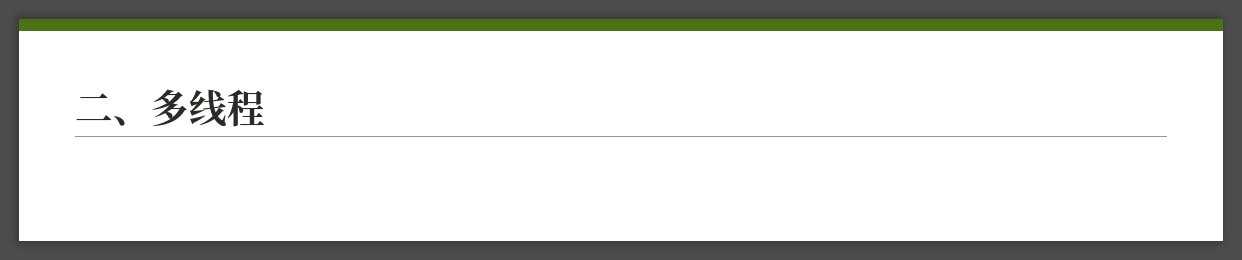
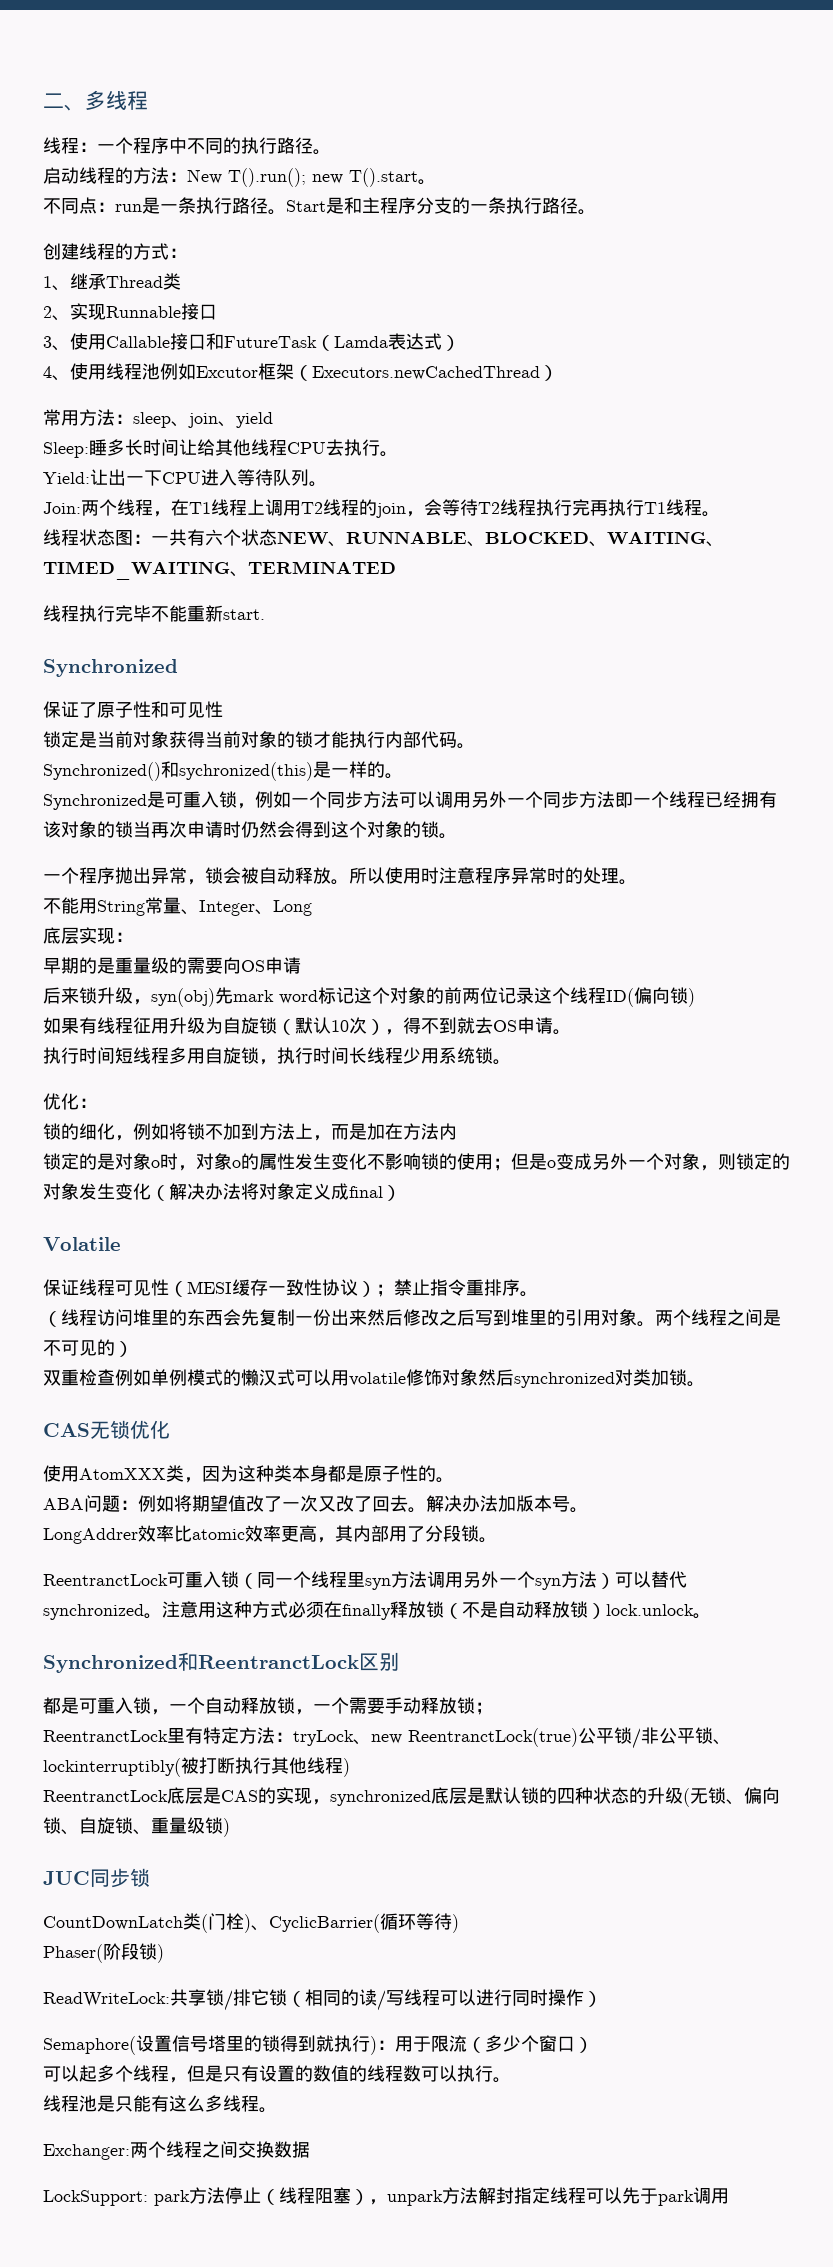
+ 线程：一个程序中不同的执行路径。
+ 启动线程的方法：New T().run(); new T().start。
+ 不同点：run是一条执行路径。Start是和主程序分支的一条执行路径。
+ 创建线程的方式：
+ 1、继承Thread类
+ 2、实现Runnable接口
+ 3、使用Callable接口和FutureTask（Lamda表达式）
+ 4、使用线程池例如Excutor框架（Executors.newCachedThread）
+ 常用方法：sleep、join、yield
+ Sleep:睡多长时间让给其他线程CPU去执行。
+ Yield:让出一下CPU进入等待队列。
+ Join:两个线程，在T1线程上调用T2线程的join，会等待T2线程执行完再执行T1线程。
+ 线程状态图：一共有六个状态NEW、RUNNABLE、BLOCKED、WAITING、TIMED_WAITING、TERMINATED
+ 线程执行完毕不能重新start.
+ Synchronized
+ 保证了原子性和可见性
+ 锁定是当前对象获得当前对象的锁才能执行内部代码。
+ Synchronized()和sychronized(this)是一样的。
+ Synchronized是可重入锁，例如一个同步方法可以调用另外一个同步方法即一个线程已经拥有该对象的锁当再次申请时仍然会得到这个对象的锁。
+ 一个程序抛出异常，锁会被自动释放。所以使用时注意程序异常时的处理。
+ 不能用String常量、Integer、Long
+ 底层实现：
+ 早期的是重量级的需要向OS申请
+ 后来锁升级，syn(obj)先mark word标记这个对象的前两位记录这个线程ID(偏向锁)
+ 如果有线程征用升级为自旋锁（默认10次），得不到就去OS申请。
+ 执行时间短线程多用自旋锁，执行时间长线程少用系统锁。
+ 优化：
+ 锁的细化，例如将锁不加到方法上，而是加在方法内
+ 锁定的是对象o时，对象o的属性发生变化不影响锁的使用；但是o变成另外一个对象，则锁定的对象发生变化（解决办法将对象定义成final）
+ Volatile
+ 保证线程可见性（MESI缓存一致性协议）；禁止指令重排序。
+ （线程访问堆里的东西会先复制一份出来然后修改之后写到堆里的引用对象。两个线程之间是不可见的）
+ 双重检查例如单例模式的懒汉式可以用volatile修饰对象然后synchronized对类加锁。
+ CAS无锁优化
+ 使用AtomXXX类，因为这种类本身都是原子性的。
+ ABA问题：例如将期望值改了一次又改了回去。解决办法加版本号。
+ LongAddrer效率比atomic效率更高，其内部用了分段锁。
+ ReentranctLock可重入锁（同一个线程里syn方法调用另外一个syn方法）可以替代synchronized。注意用这种方式必须在finally释放锁（不是自动释放锁）lock.unlock。
+ Synchronized和ReentranctLock区别
+ 都是可重入锁，一个自动释放锁，一个需要手动释放锁；
+ ReentranctLock里有特定方法：tryLock、new ReentranctLock(true)公平锁/非公平锁、lockinterruptibly(被打断执行其他线程)
+ ReentranctLock底层是CAS的实现，synchronized底层是默认锁的四种状态的升级(无锁、偏向锁、自旋锁、重量级锁)
+ JUC同步锁
+ CountDownLatch类(门栓)、CyclicBarrier(循环等待)
+ Phaser(阶段锁)
+ ReadWriteLock:共享锁/排它锁（相同的读/写线程可以进行同时操作）
+ Semaphore(设置信号塔里的锁得到就执行)：用于限流（多少个窗口）
+ 可以起多个线程，但是只有设置的数值的线程数可以执行。
+ 线程池是只能有这么多线程。
+ Exchanger:两个线程之间交换数据
+ LockSupport: park方法停止（线程阻塞），unpark方法解封指定线程可以先于park调用

